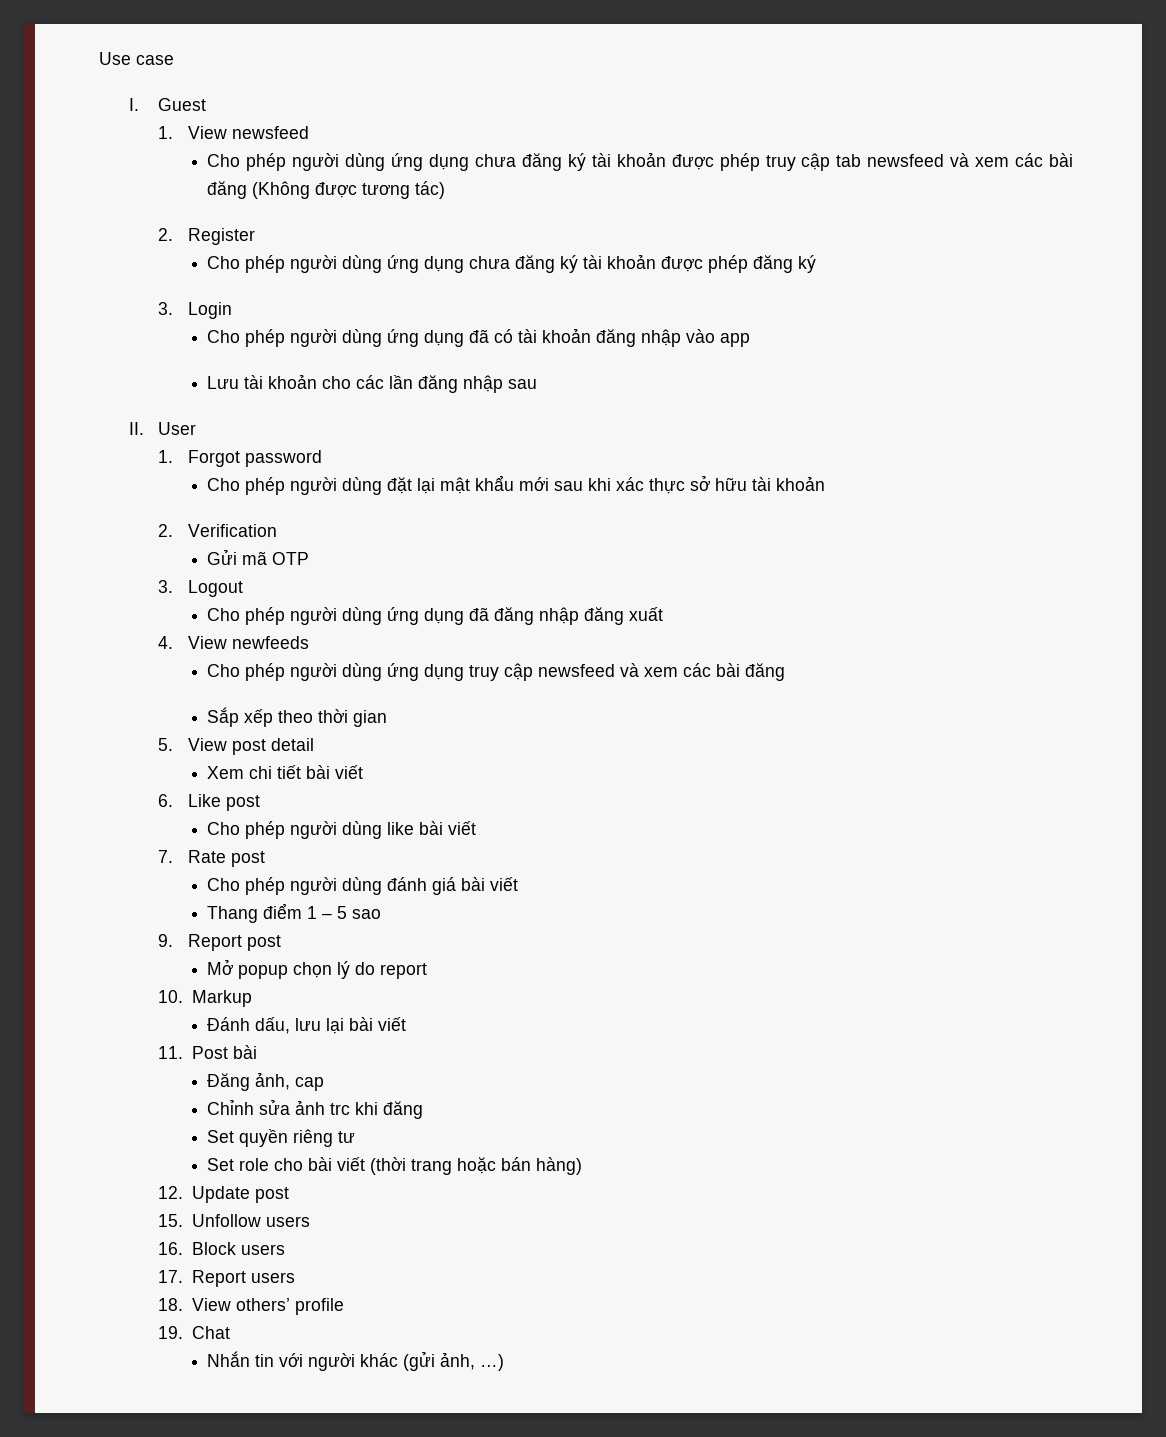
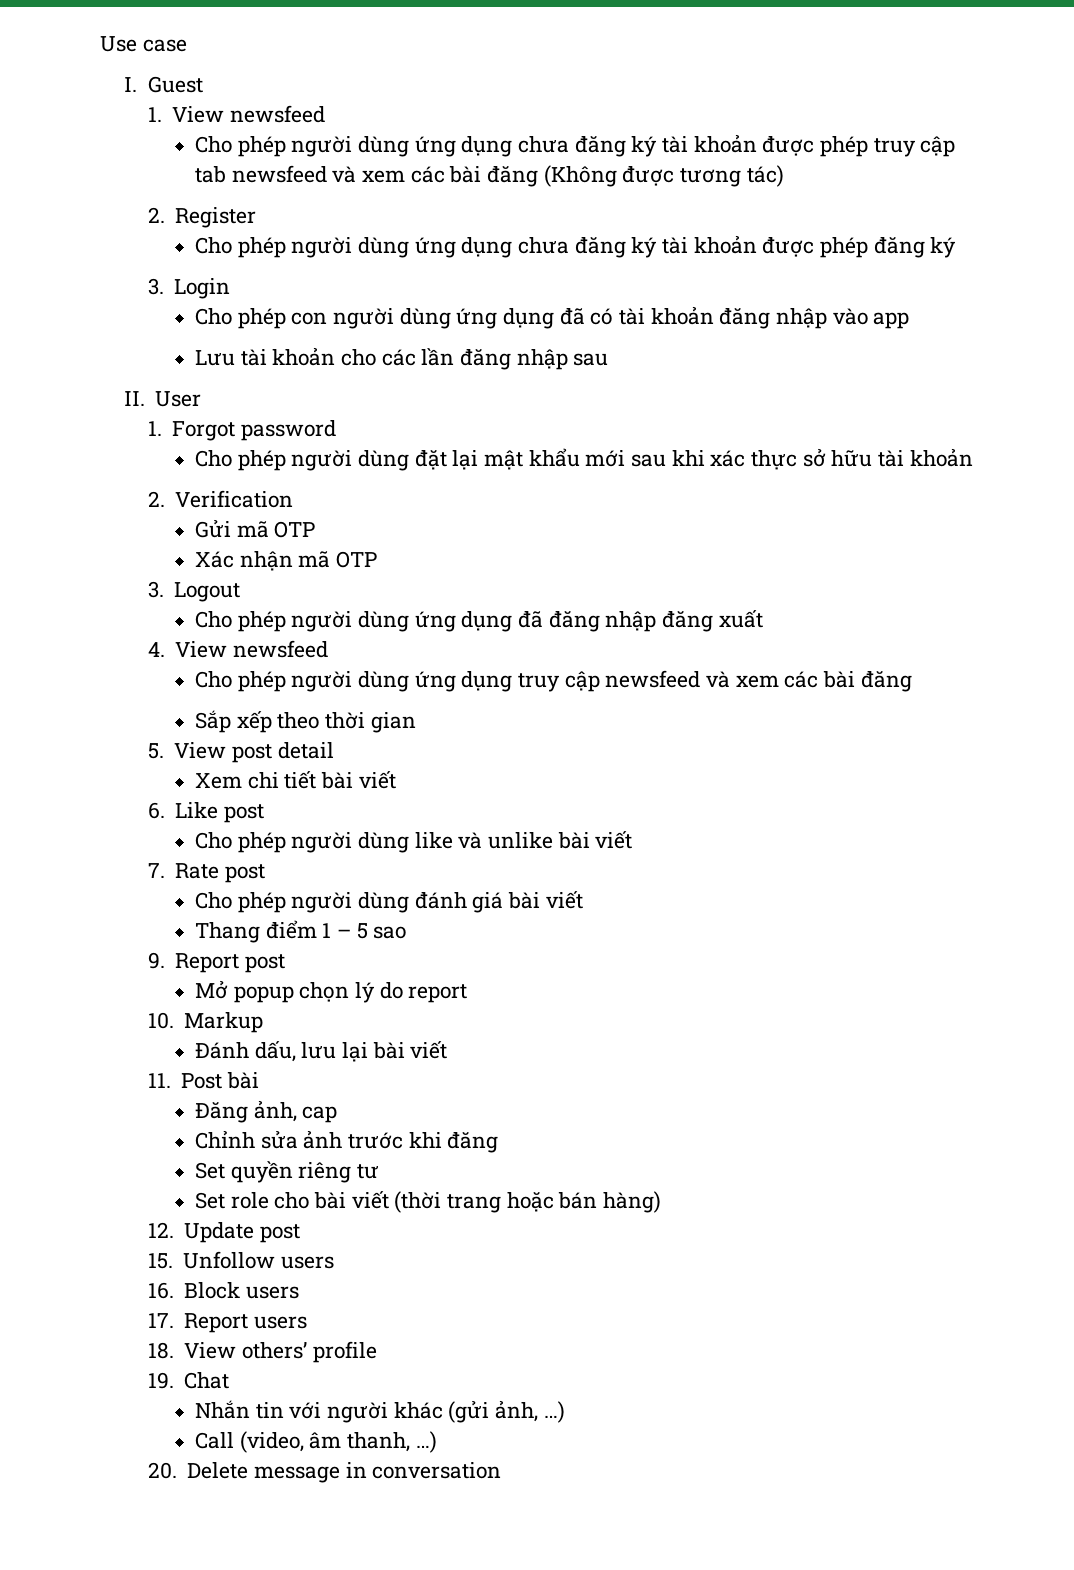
- Cho phép người dùng ứng dụng đã có tài khoản đăng nhập vào app
+ Cho phép con người dùng ứng dụng đã có tài khoản đăng nhập vào app
+ Xác nhận mã OTP
- 4. View newfeeds
+ 4. View newsfeed
- Cho phép người dùng like bài viết
+ Cho phép người dùng like và unlike bài viết
- Chỉnh sửa ảnh trc khi đăng
+ Chỉnh sửa ảnh trước khi đăng
+ Call (video, âm thanh, …)
+ 20. Delete message in conversation

